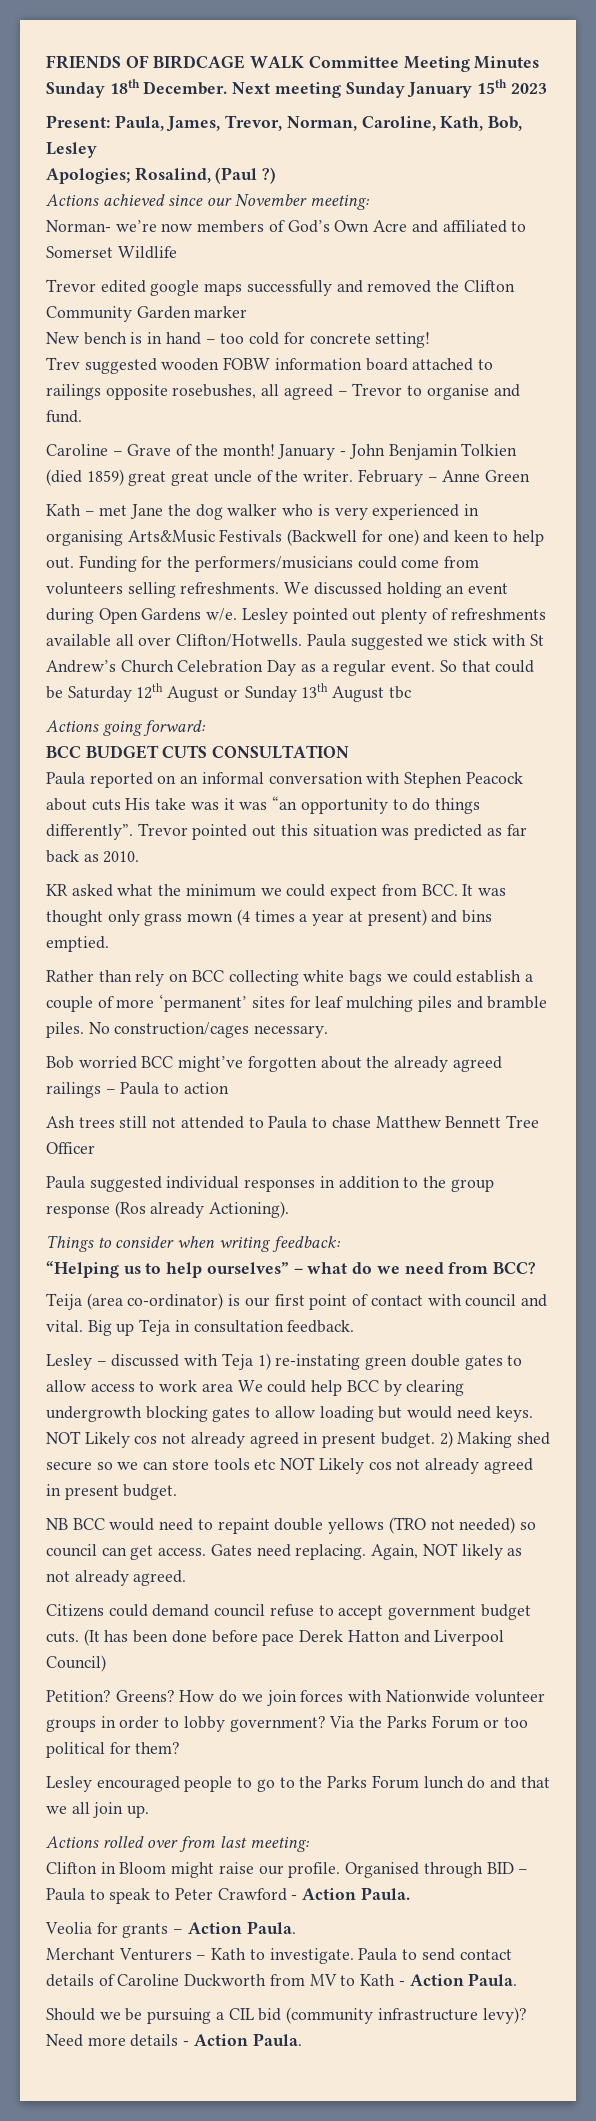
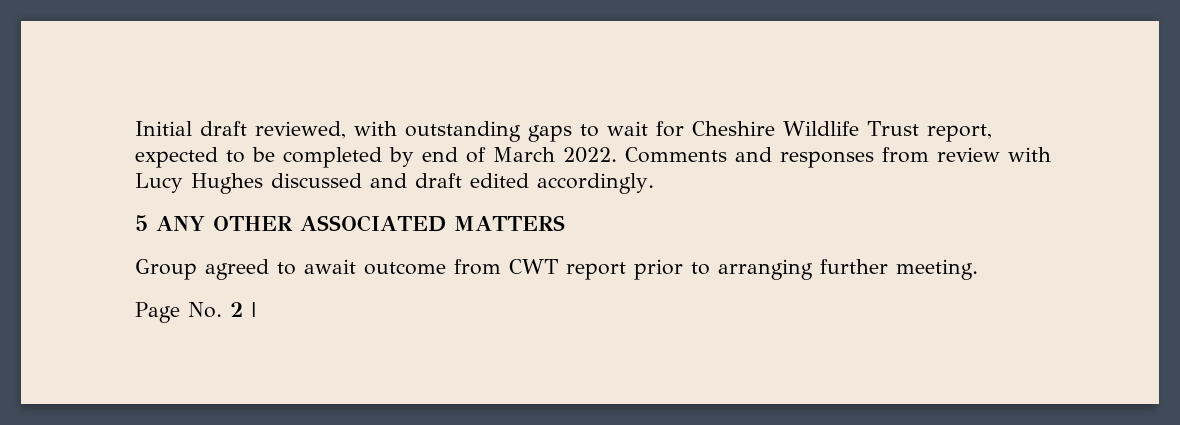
- FRIENDS OF BIRDCAGE WALK Committee Meeting Minutes Sunday 18th December. Next meeting Sunday January 15th 2023
- Present: Paula, James, Trevor, Norman, Caroline, Kath, Bob, Lesley
- Apologies; Rosalind, (Paul ?)
- Actions achieved since our November meeting:
- Norman- we’re now members of God’s Own Acre and affiliated to Somerset Wildlife
- Trevor edited google maps successfully and removed the Clifton Community Garden marker
- New bench is in hand – too cold for concrete setting!
- Trev suggested wooden FOBW information board attached to railings opposite rosebushes, all agreed – Trevor to organise and fund.
- Caroline – Grave of the month! January - John Benjamin Tolkien (died 1859) great great uncle of the writer. February – Anne Green
- Kath – met Jane the dog walker who is very experienced in organising Arts&Music Festivals (Backwell for one) and keen to help out. Funding for the performers/musicians could come from volunteers selling refreshments. We discussed holding an event during Open Gardens w/e. Lesley pointed out plenty of refreshments available all over Clifton/Hotwells. Paula suggested we stick with St Andrew’s Church Celebration Day as a regular event. So that could be Saturday 12th August or Sunday 13th August tbc
- Actions going forward:
- BCC BUDGET CUTS CONSULTATION
- Paula reported on an informal conversation with Stephen Peacock about cuts His take was it was “an opportunity to do things differently”. Trevor pointed out this situation was predicted as far back as 2010.
- KR asked what the minimum we could expect from BCC. It was thought only grass mown (4 times a year at present) and bins emptied.
- Rather than rely on BCC collecting white bags we could establish a couple of more ‘permanent’ sites for leaf mulching piles and bramble piles. No construction/cages necessary.
- Bob worried BCC might’ve forgotten about the already agreed railings – Paula to action
- Ash trees still not attended to Paula to chase Matthew Bennett Tree Officer
- Paula suggested individual responses in addition to the group response (Ros already Actioning).
- Things to consider when writing feedback:
- “Helping us to help ourselves” – what do we need from BCC?
- Teija (area co-ordinator) is our first point of contact with council and vital. Big up Teja in consultation feedback.
- Lesley – discussed with Teja 1) re-instating green double gates to allow access to work area We could help BCC by clearing undergrowth blocking gates to allow loading but would need keys. NOT Likely cos not already agreed in present budget. 2) Making shed secure so we can store tools etc NOT Likely cos not already agreed in present budget.
- NB BCC would need to repaint double yellows (TRO not needed) so council can get access. Gates need replacing. Again, NOT likely as not already agreed.
- Citizens could demand council refuse to accept government budget cuts. (It has been done before pace Derek Hatton and Liverpool Council)
- Petition? Greens? How do we join forces with Nationwide volunteer groups in order to lobby government? Via the Parks Forum or too political for them?
- Lesley encouraged people to go to the Parks Forum lunch do and that we all join up.
- Actions rolled over from last meeting:
- Clifton in Bloom might raise our profile. Organised through BID – Paula to speak to Peter Crawford - Action Paula.
- Veolia for grants – Action Paula.
- Merchant Venturers – Kath to investigate. Paula to send contact details of Caroline Duckworth from MV to Kath - Action Paula.
- Should we be pursuing a CIL bid (community infrastructure levy)? Need more details - Action Paula.
+ Initial draft reviewed, with outstanding gaps to wait for Cheshire Wildlife Trust report, expected to be completed by end of March 2022. Comments and responses from review with Lucy Hughes discussed and draft edited accordingly.
+ 5 ANY OTHER ASSOCIATED MATTERS
+ Group agreed to await outcome from CWT report prior to arranging further meeting.
+ Page No. 2 |

